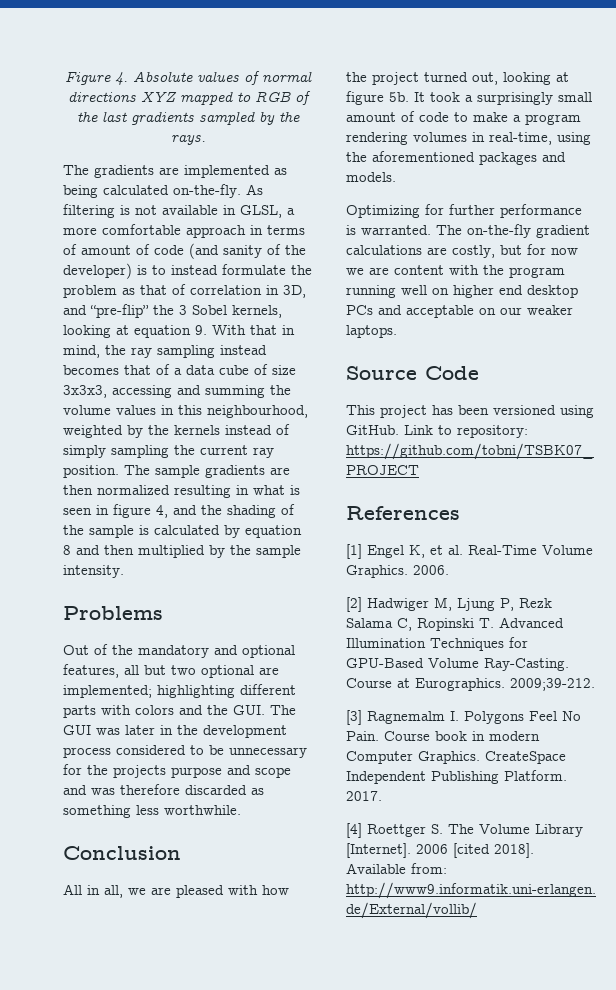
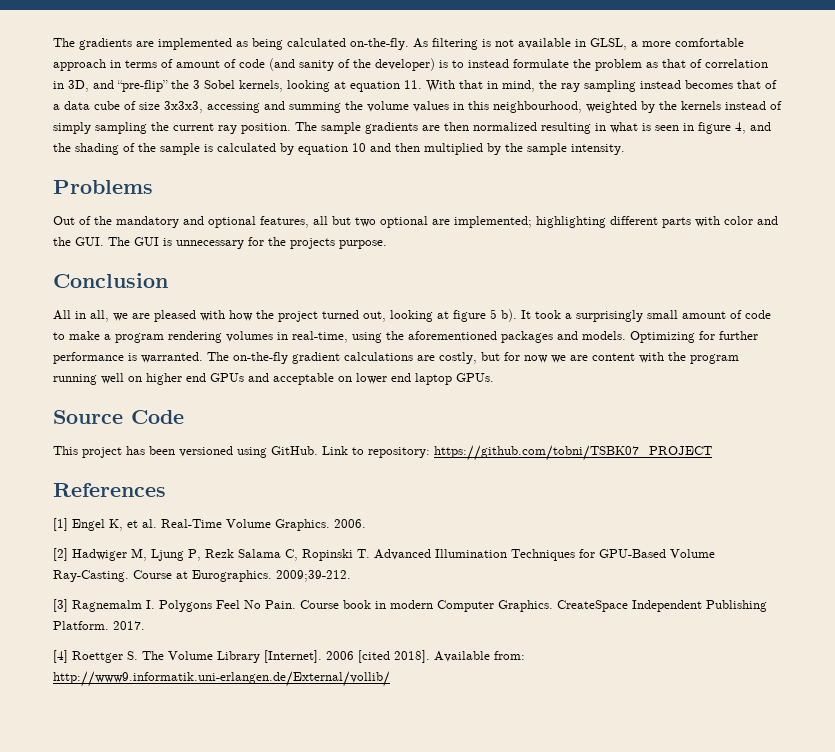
- Figure 4. Absolute values of normal directions XYZ mapped to RGB of the last gradients sampled by the rays.
- As filtering is not available in GLSL, a more comfortable approach in terms of amount of code (and sanity of the developer) is to instead formulate the problem as that of correlation in 3D, and “pre-flip” the 3 Sobel kernels, looking at equation 9. With that in mind, the ray sampling instead becomes that of a data cube of size 3x3x3, accessing and summing the volume values in this neighbourhood, weighted by the kernels instead of simply sampling the current ray position.
+ As filtering is not available in GLSL, a more comfortable approach in terms of amount of code (and sanity of the developer) is to instead formulate the problem as that of correlation in 3D, and “pre-flip” the 3 Sobel kernels, looking at equation 11. With that in mind, the ray sampling instead becomes that of a data cube of size 3x3x3, accessing and summing the volume values in this neighbourhood, weighted by the kernels instead of simply sampling the current ray position.
- The sample gradients are then normalized resulting in what is seen in figure 4, and the shading of the sample is calculated by equation 8 and then multiplied by the sample intensity.
+ The sample gradients are then normalized resulting in what is seen in figure 4, and the shading of the sample is calculated by equation 10 and then multiplied by the sample intensity.
- Out of the mandatory and optional features, all but two optional are implemented; highlighting different parts with colors and the GUI. The GUI was later in the development process considered to be unnecessary for the projects purpose and scope and was therefore discarded as something less worthwhile.
+ Out of the mandatory and optional features, all but two optional are implemented; highlighting different parts with color and the GUI. The GUI is unnecessary for the projects purpose.
- All in all, we are pleased with how the project turned out, looking at figure 5b.
+ All in all, we are pleased with how the project turned out, looking at figure 5 b).
- It took a surprisingly small amount of code to make a program rendering volumes in real-time, using the aforementioned packages and models.
- Optimizing for further performance is warranted.
+ It took a surprisingly small amount of code to make a program rendering volumes in real-time, using the aforementioned packages and models. Optimizing for further performance is warranted.
- The on-the-fly gradient calculations are costly, but for now we are content with the program running well on higher end desktop PCs and acceptable on our weaker laptops.
+ The on-the-fly gradient calculations are costly, but for now we are content with the program running well on higher end GPUs and acceptable on lower end laptop GPUs.

